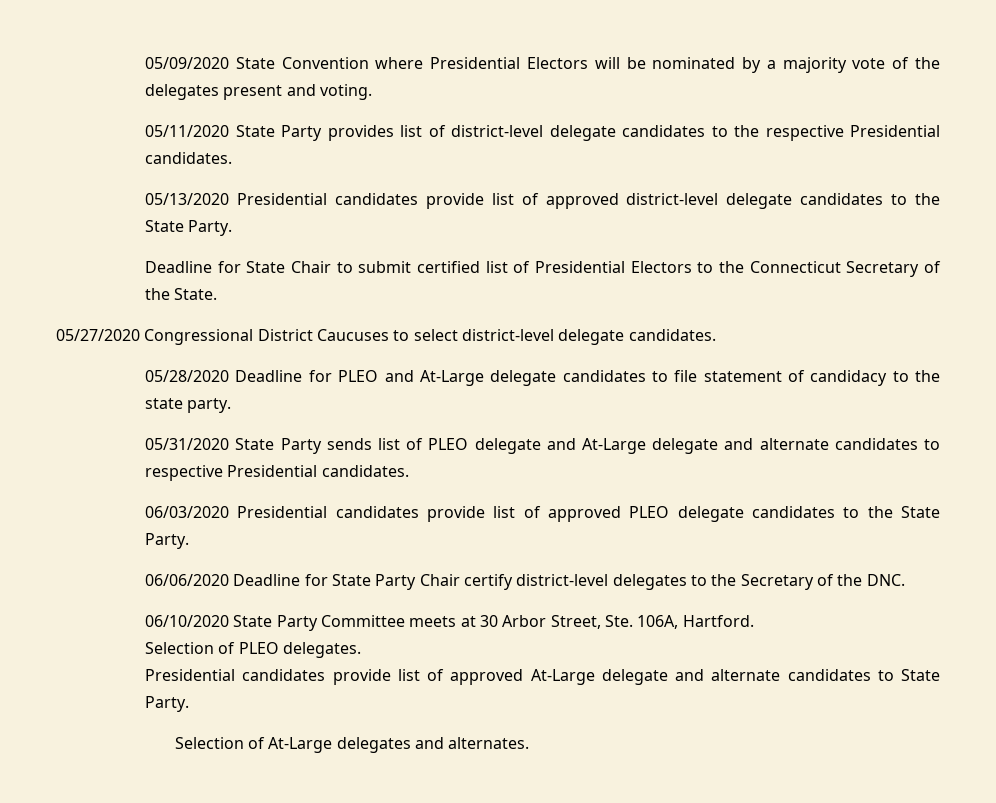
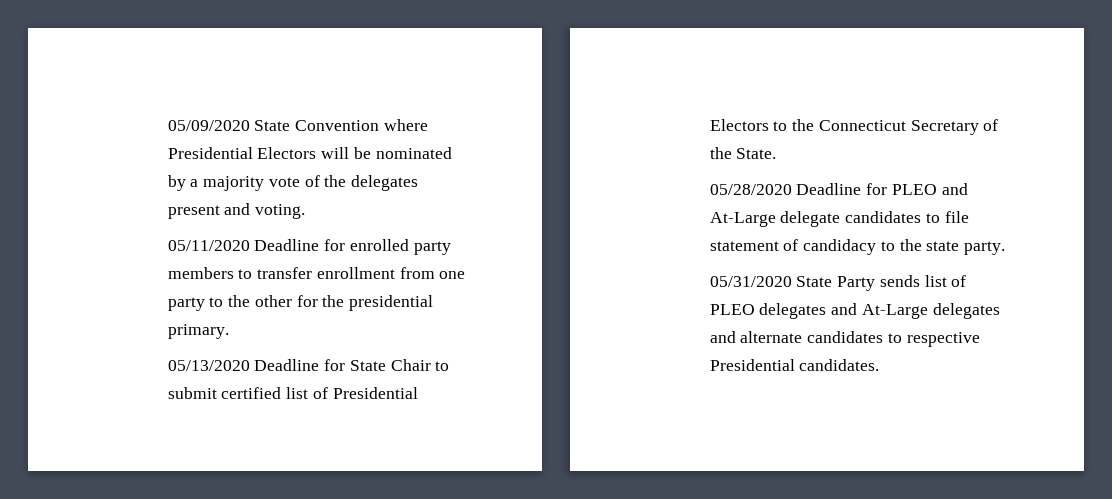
- 05/11/2020 State Party provides list of district-level delegate candidates to the respective Presidential candidates.
- 05/13/2020 Presidential candidates provide list of approved district-level delegate candidates to the State Party.
- Deadline for State Chair to submit certified list of Presidential Electors to the Connecticut Secretary of the State.
+ 05/11/2020 Deadline for enrolled party members to transfer enrollment from one party to the other for the presidential primary.
+ 05/13/2020 Deadline for State Chair to submit certified list of Presidential Electors to the Connecticut Secretary of the State.
- 05/27/2020 Congressional District Caucuses to select district-level delegate candidates.
- 05/31/2020 State Party sends list of PLEO delegate and At-Large delegate and alternate candidates to respective Presidential candidates.
+ 05/31/2020 State Party sends list of PLEO delegates and At-Large delegates and alternate candidates to respective Presidential candidates.
- 06/03/2020 Presidential candidates provide list of approved PLEO delegate candidates to the State Party.
- 06/06/2020 Deadline for State Party Chair certify district-level delegates to the Secretary of the DNC.
- 06/10/2020 State Party Committee meets at 30 Arbor Street, Ste. 106A, Hartford.
- Selection of PLEO delegates.
- Presidential candidates provide list of approved At-Large delegate and alternate candidates to State Party.
- Selection of At-Large delegates and alternates.

